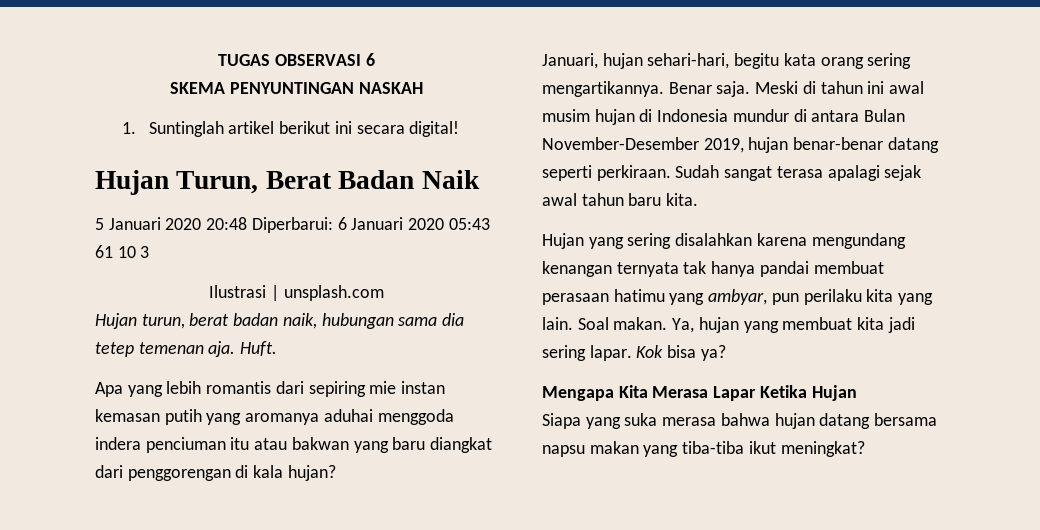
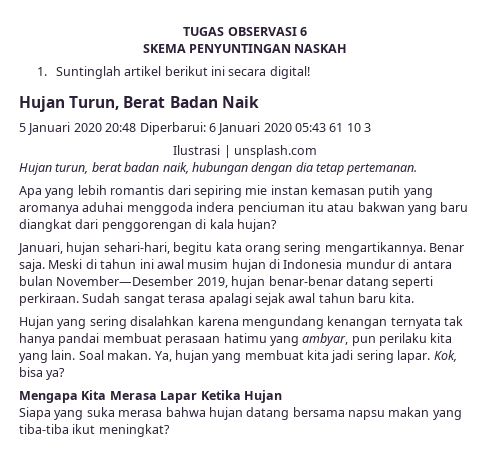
- Hujan turun, berat badan naik, hubungan sama dia tetep temenan aja. Huft.
+ Hujan turun, berat badan naik, hubungan dengan dia tetap pertemanan.
- Meski di tahun ini awal musim hujan di Indonesia mundur di antara Bulan November-Desember 2019, hujan benar-benar datang seperti perkiraan.
+ Meski di tahun ini awal musim hujan di Indonesia mundur di antara bulan November—Desember 2019, hujan benar-benar datang seperti perkiraan.
- Kok bisa ya?
+ Kok, bisa ya?

